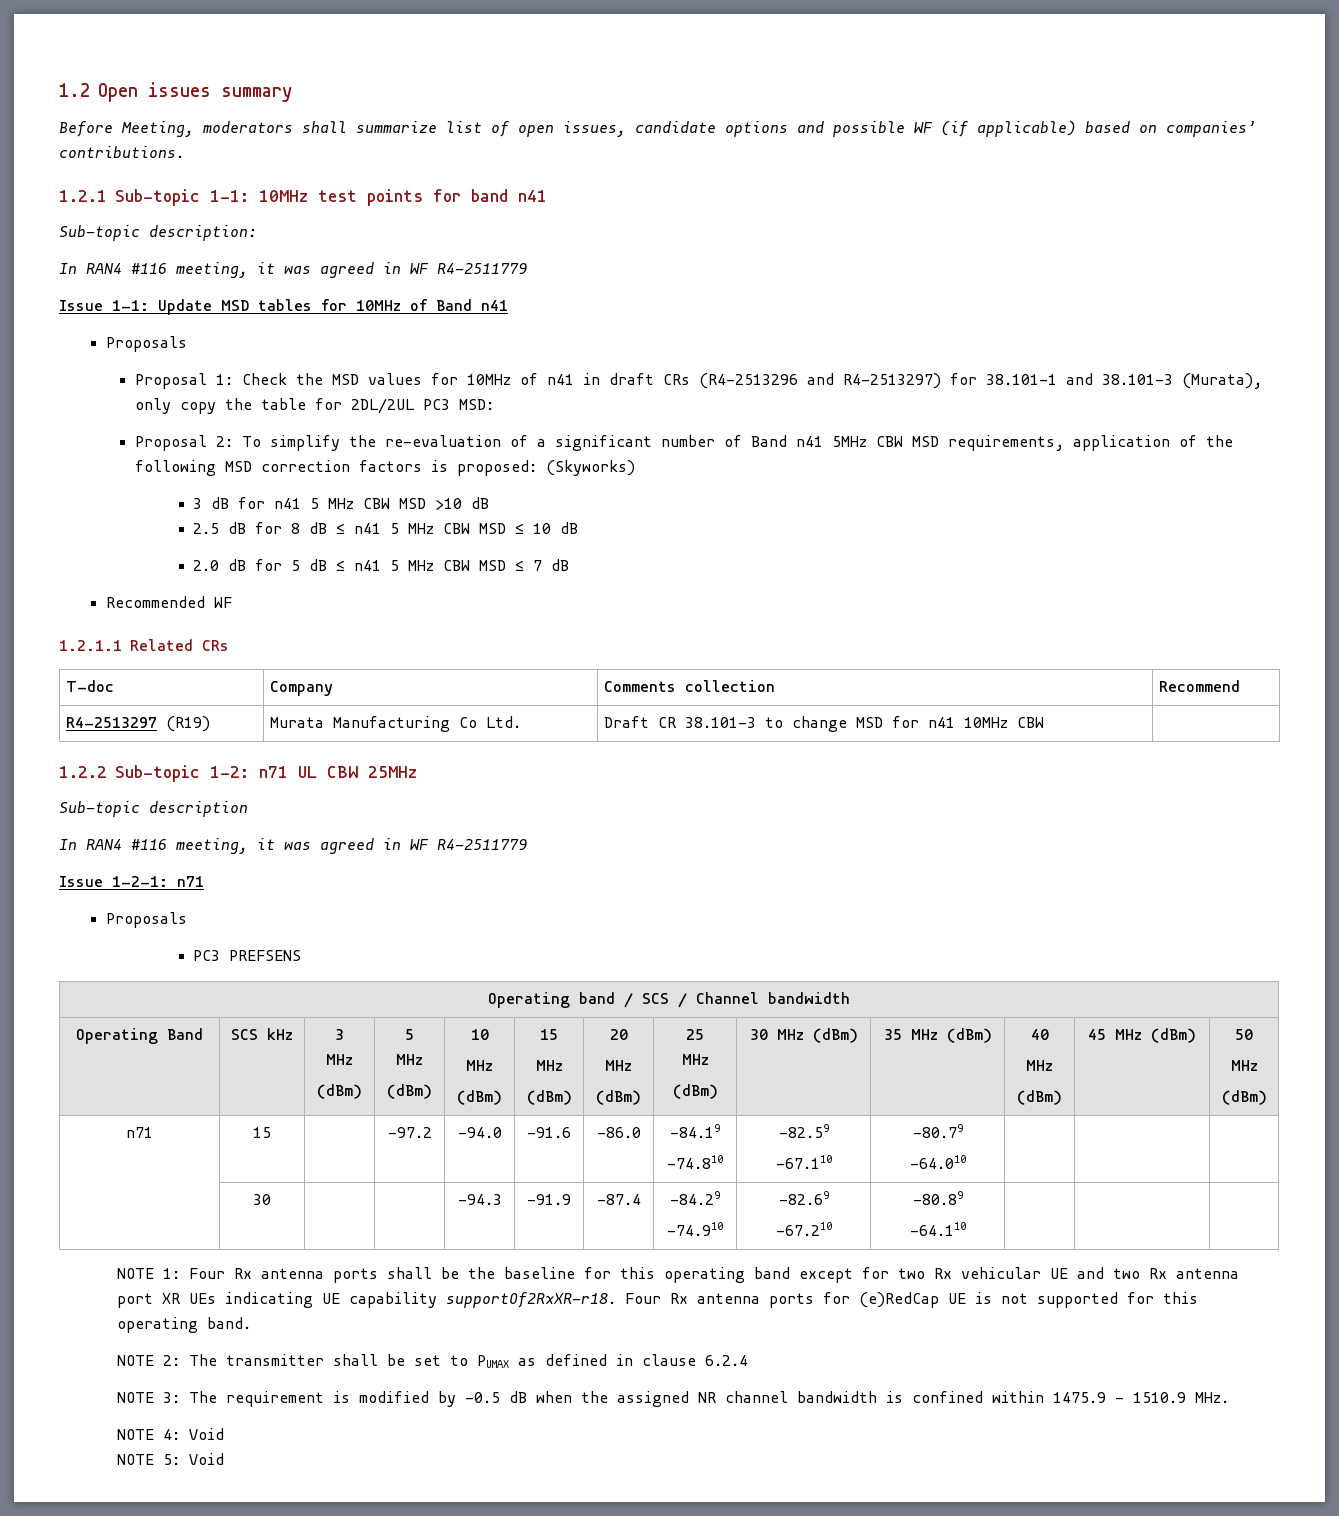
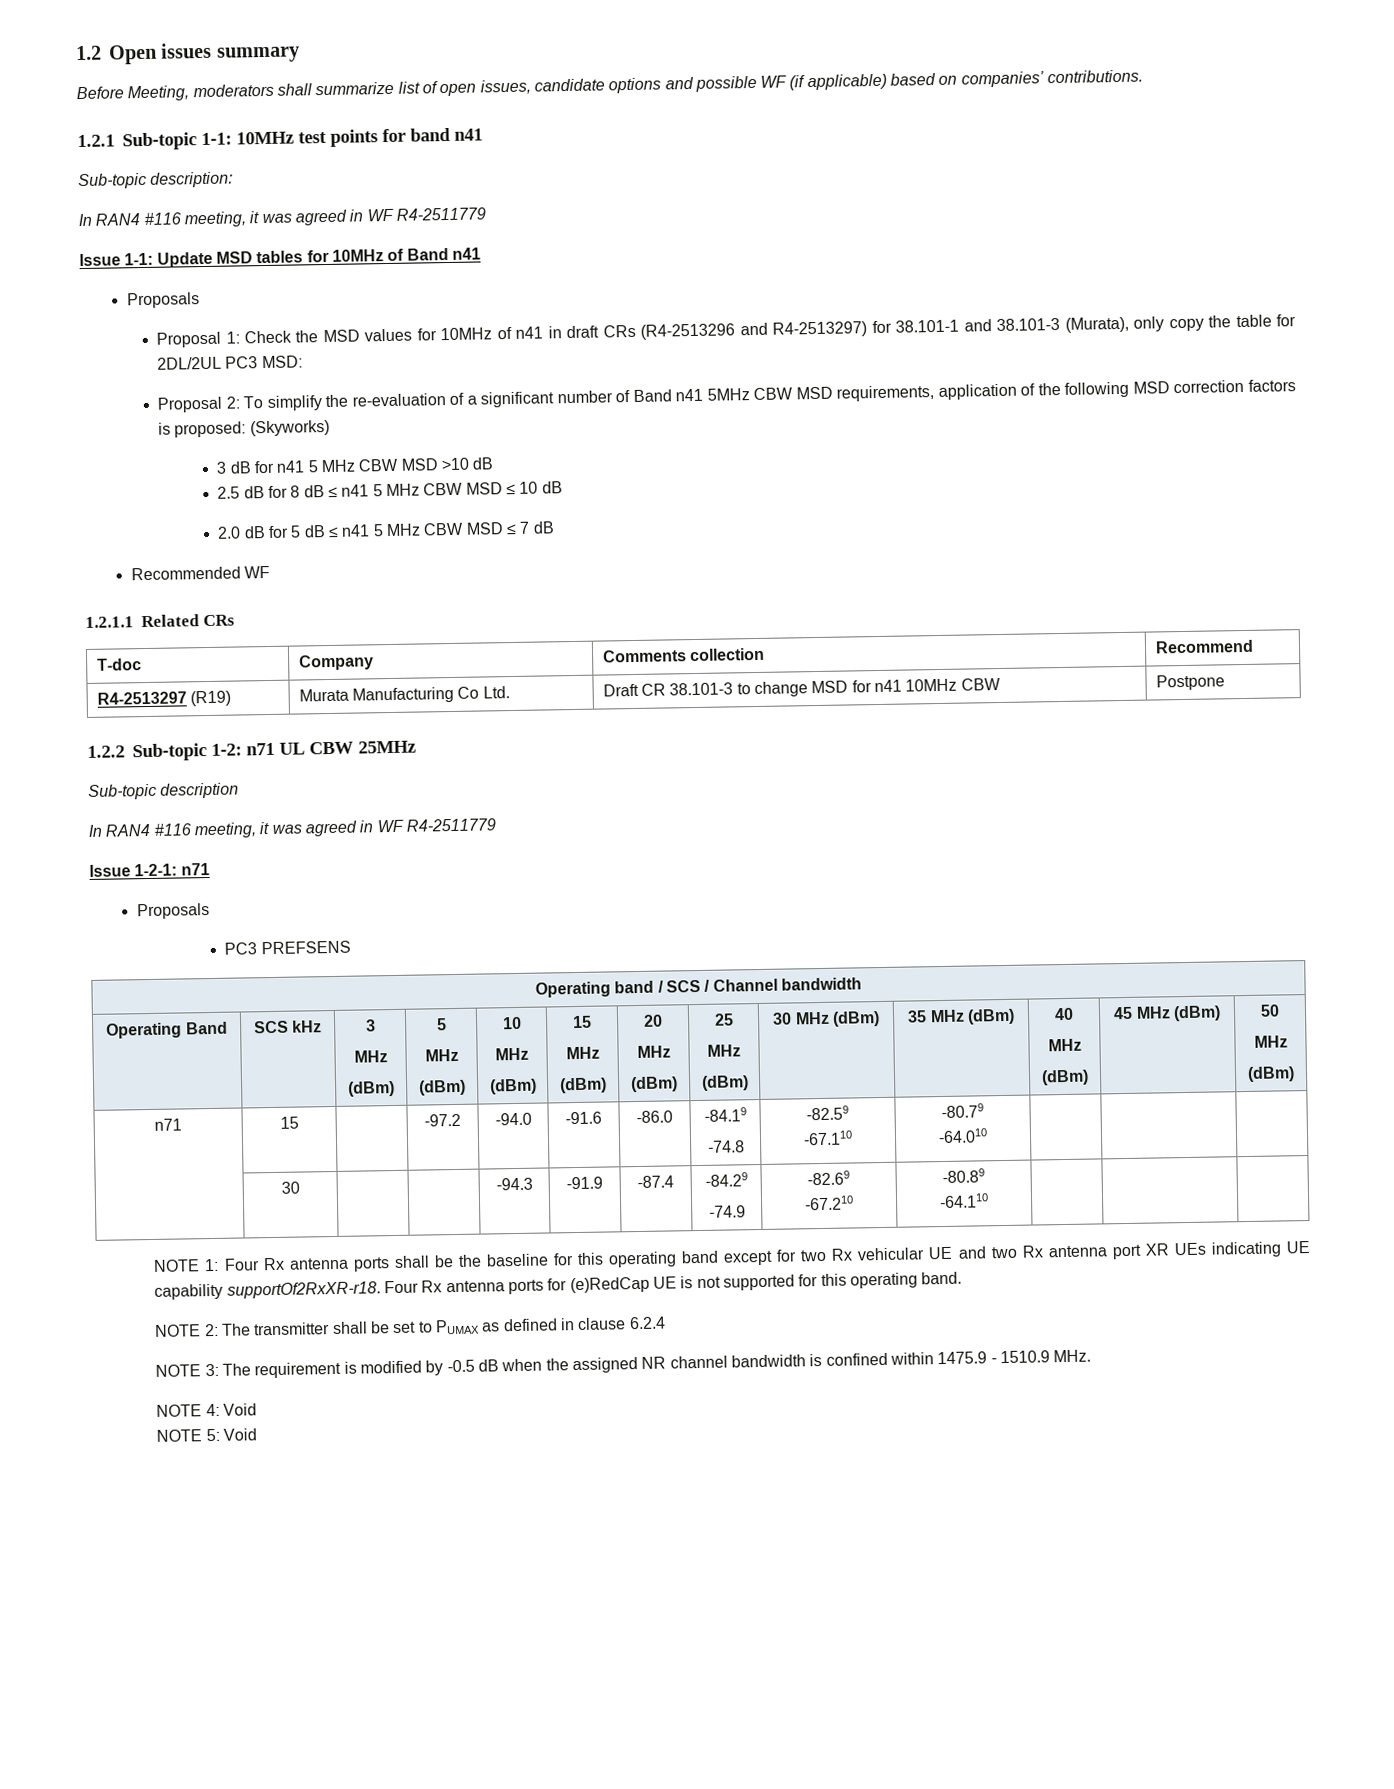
- R4-2513297 (R19) | Murata Manufacturing Co Ltd. | Draft CR 38.101-3 to change MSD for n41 10MHz CBW |
+ R4-2513297 (R19) | Murata Manufacturing Co Ltd. | Draft CR 38.101-3 to change MSD for n41 10MHz CBW | Postpone
  n71 | 15 | | -97.2 | -94.0 | -91.6 | -86.0 | -84.19
- -74.810 | -82.59
+ -74.8 | -82.59
  | 30 | | | -94.3 | -91.9 | -87.4 | -84.29
- -74.910 | -82.69
+ -74.9 | -82.69

